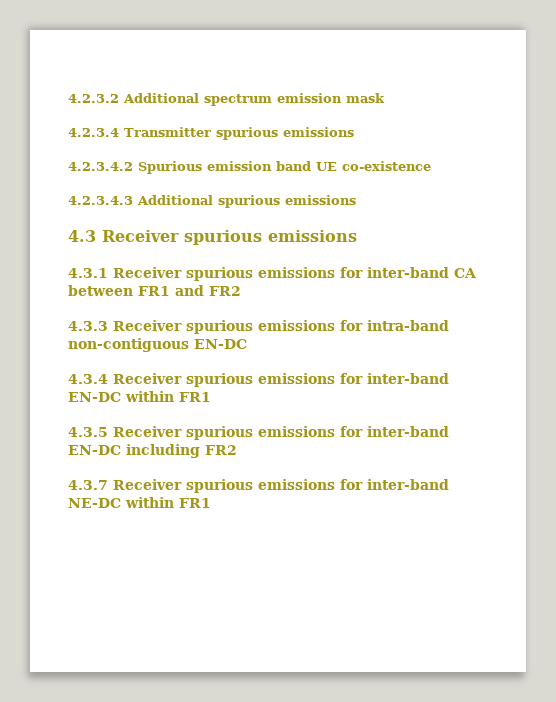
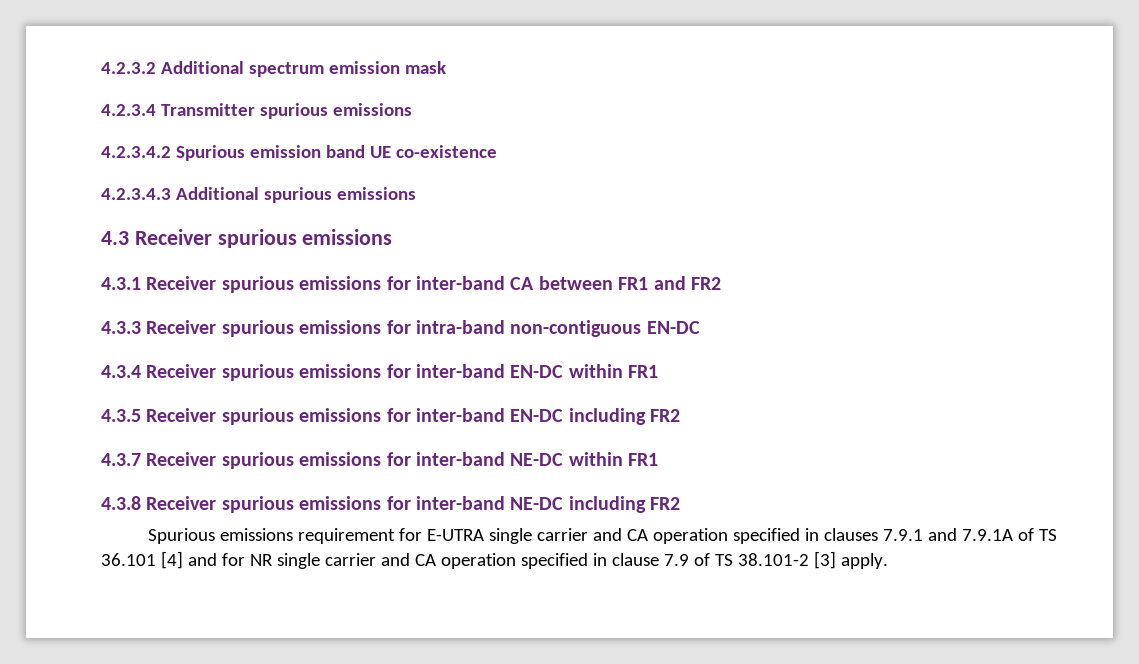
+ 4.3.8 Receiver spurious emissions for inter-band NE-DC including FR2
+ Spurious emissions requirement for E-UTRA single carrier and CA operation specified in clauses 7.9.1 and 7.9.1A of TS 36.101 [4] and for NR single carrier and CA operation specified in clause 7.9 of TS 38.101-2 [3] apply.

